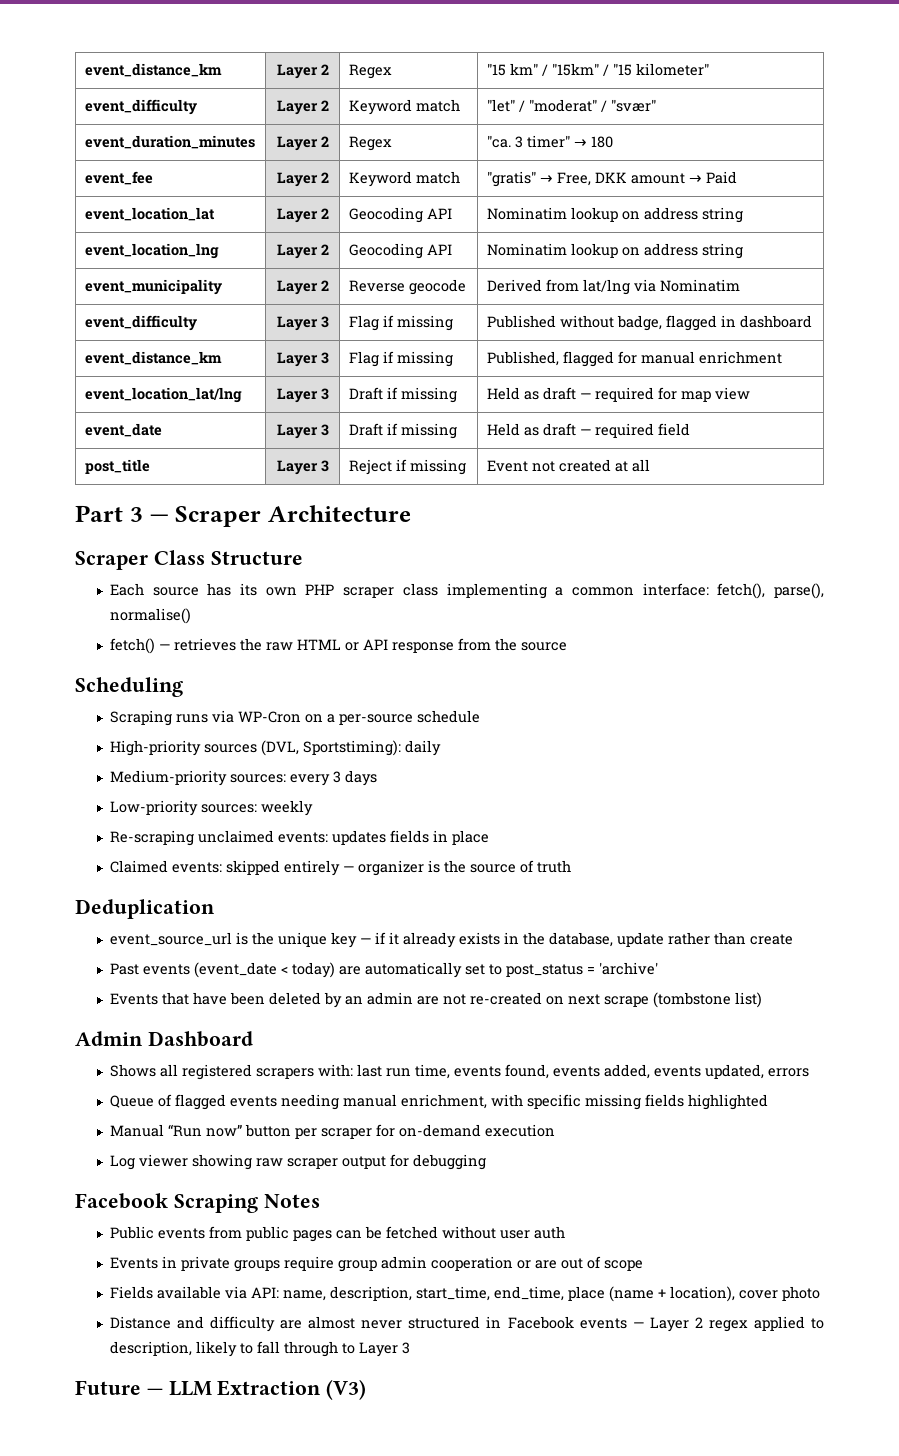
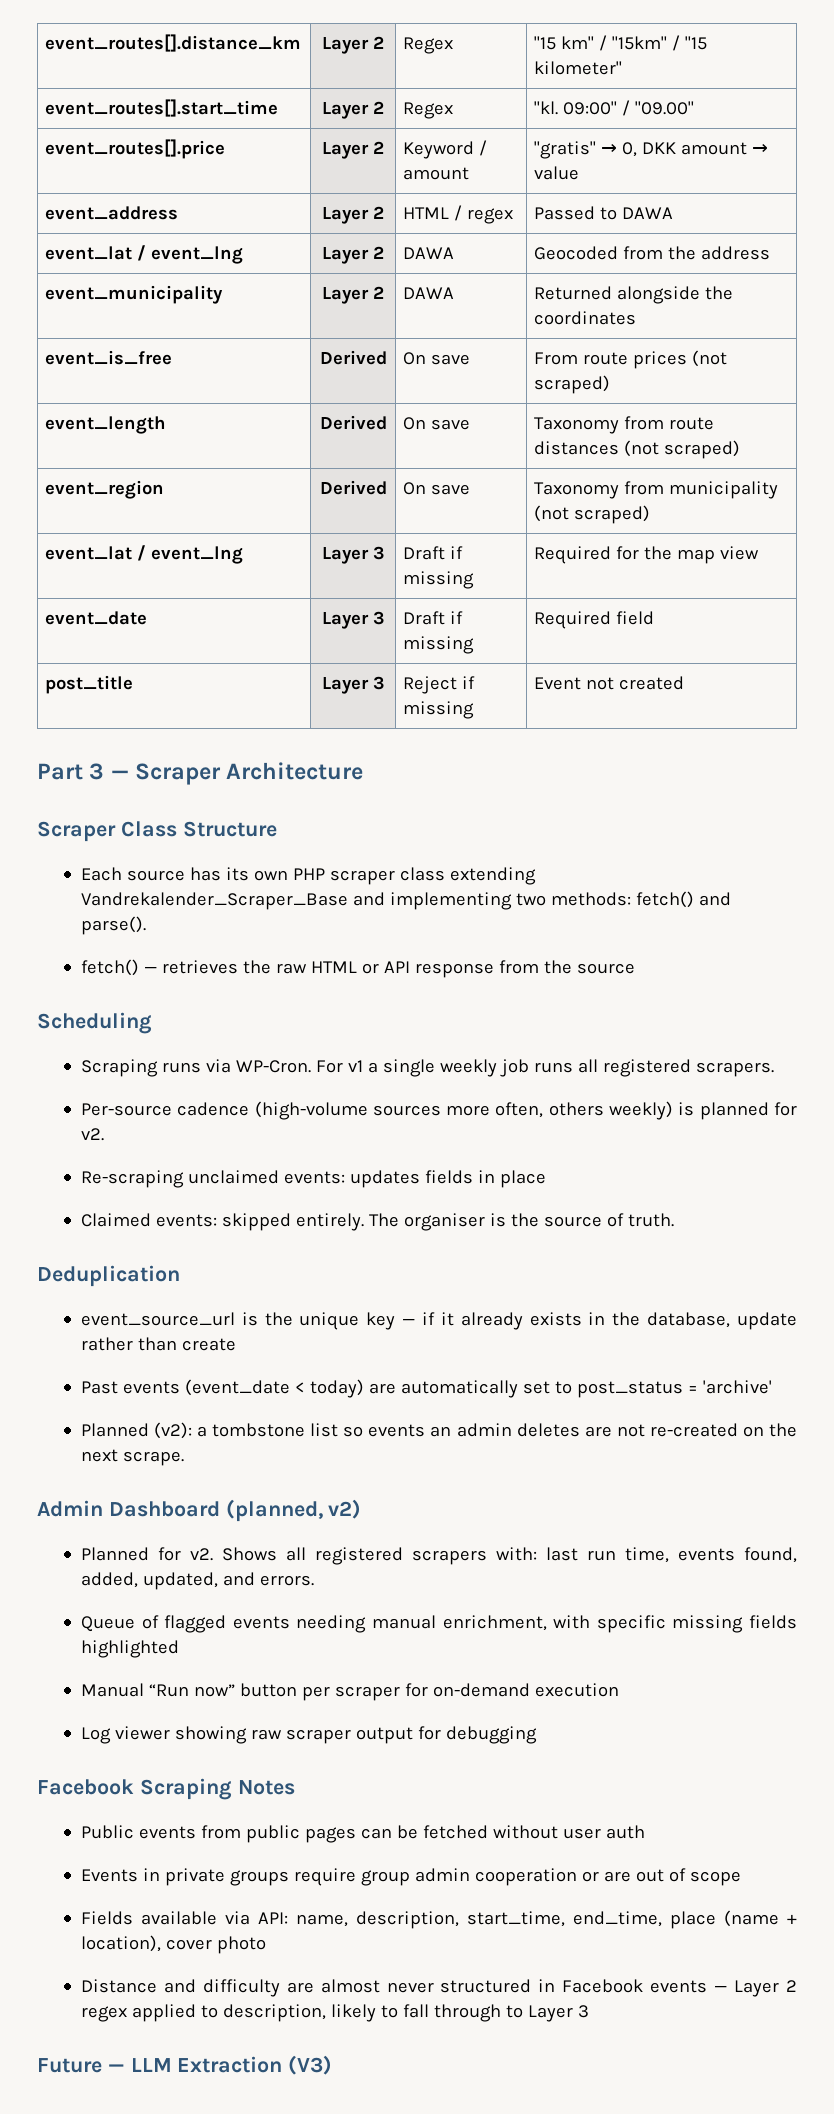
- event_distance_km | Layer 2 | Regex | "15 km" / "15km" / "15 kilometer"
+ event_routes[].distance_km | Layer 2 | Regex | "15 km" / "15km" / "15 kilometer"
- event_difficulty | Layer 2 | Keyword match | "let" / "moderat" / "svær"
- event_duration_minutes | Layer 2 | Regex | "ca. 3 timer" → 180
- event_fee | Layer 2 | Keyword match | "gratis" → Free, DKK amount → Paid
- event_location_lat | Layer 2 | Geocoding API | Nominatim lookup on address string
- event_location_lng | Layer 2 | Geocoding API | Nominatim lookup on address string
+ event_routes[].start_time | Layer 2 | Regex | "kl. 09:00" / "09.00"
+ event_routes[].price | Layer 2 | Keyword / amount | "gratis" → 0, DKK amount → value
+ event_address | Layer 2 | HTML / regex | Passed to DAWA
+ event_lat / event_lng | Layer 2 | DAWA | Geocoded from the address
- event_municipality | Layer 2 | Reverse geocode | Derived from lat/lng via Nominatim
- event_difficulty | Layer 3 | Flag if missing | Published without badge, flagged in dashboard
- event_distance_km | Layer 3 | Flag if missing | Published, flagged for manual enrichment
- event_location_lat/lng | Layer 3 | Draft if missing | Held as draft — required for map view
+ event_municipality | Layer 2 | DAWA | Returned alongside the coordinates
+ event_is_free | Derived | On save | From route prices (not scraped)
+ event_length | Derived | On save | Taxonomy from route distances (not scraped)
+ event_region | Derived | On save | Taxonomy from municipality (not scraped)
+ event_lat / event_lng | Layer 3 | Draft if missing | Required for the map view
- event_date | Layer 3 | Draft if missing | Held as draft — required field
+ event_date | Layer 3 | Draft if missing | Required field
- post_title | Layer 3 | Reject if missing | Event not created at all
+ post_title | Layer 3 | Reject if missing | Event not created
- Each source has its own PHP scraper class implementing a common interface: fetch(), parse(), normalise()
+ Each source has its own PHP scraper class extending Vandrekalender_Scraper_Base and implementing two methods: fetch() and parse().
- Scraping runs via WP-Cron on a per-source schedule
- High-priority sources (DVL, Sportstiming): daily
- Medium-priority sources: every 3 days
- Low-priority sources: weekly
+ Scraping runs via WP-Cron. For v1 a single weekly job runs all registered scrapers.
+ Per-source cadence (high-volume sources more often, others weekly) is planned for v2.
- Claimed events: skipped entirely — organizer is the source of truth
+ Claimed events: skipped entirely. The organiser is the source of truth.
- Events that have been deleted by an admin are not re-created on next scrape (tombstone list)
- Admin Dashboard
- Shows all registered scrapers with: last run time, events found, events added, events updated, errors
+ Planned (v2): a tombstone list so events an admin deletes are not re-created on the next scrape.
+ Admin Dashboard (planned, v2)
+ Planned for v2. Shows all registered scrapers with: last run time, events found, added, updated, and errors.

